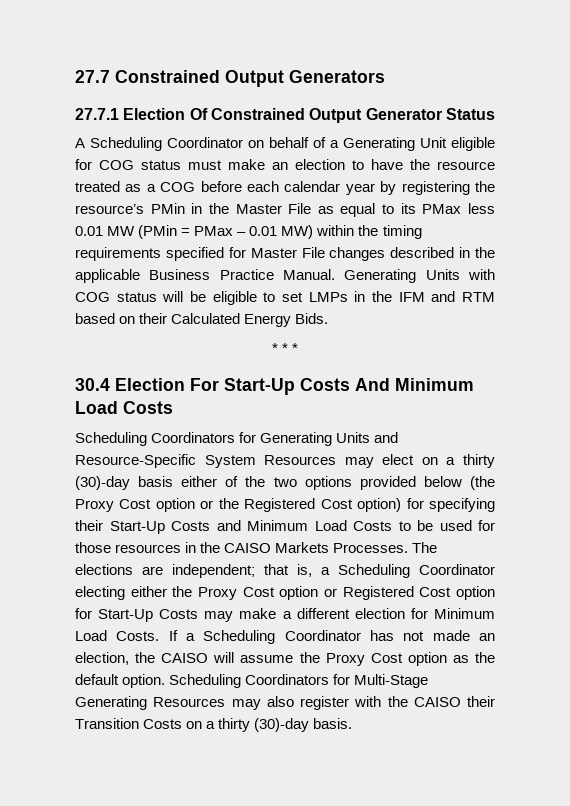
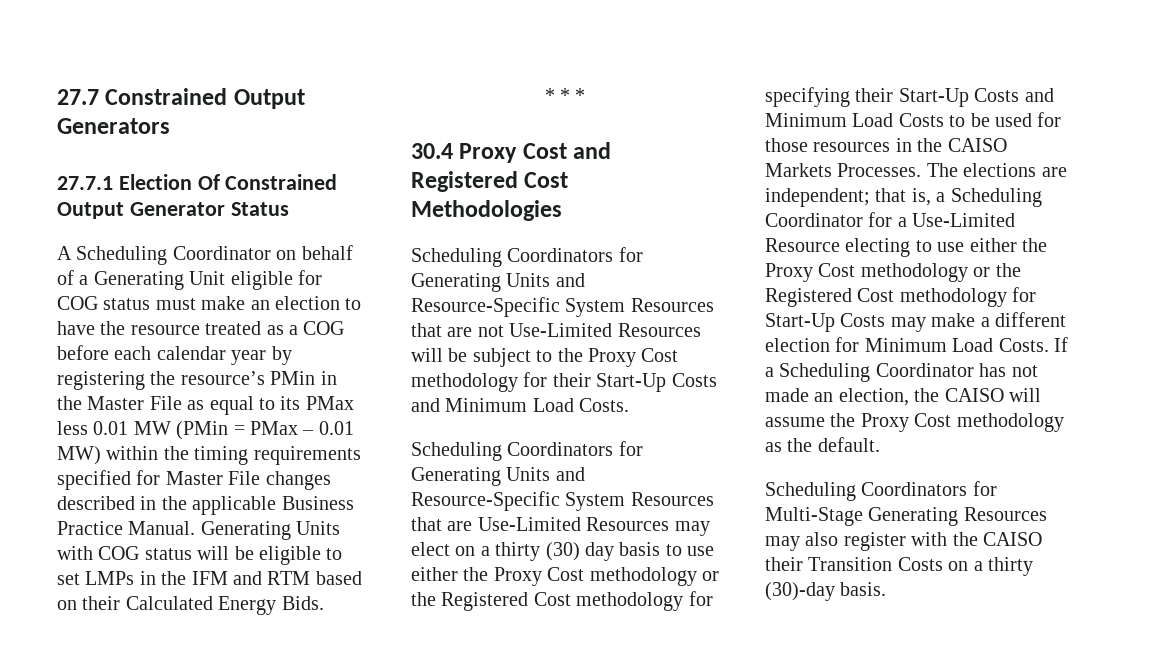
- 30.4 Election For Start-Up Costs And Minimum Load Costs
- Scheduling Coordinators for Generating Units and Resource-Specific System Resources may elect on a thirty (30)-day basis either of the two options provided below (the Proxy Cost option or the Registered Cost option) for specifying their Start-Up Costs and Minimum Load Costs to be used for those resources in the CAISO Markets Processes.
+ 30.4 Proxy Cost and Registered Cost Methodologies
+ Scheduling Coordinators for Generating Units and Resource-Specific System Resources that are not Use-Limited Resources will be subject to the Proxy Cost methodology for their Start-Up Costs and Minimum Load Costs.
+ Scheduling Coordinators for Generating Units and Resource-Specific System Resources that are Use-Limited Resources may elect on a thirty (30) day basis to use either the Proxy Cost methodology or the Registered Cost methodology for specifying their Start-Up Costs and Minimum Load Costs to be used for those resources in the CAISO Markets Processes.
- The elections are independent; that is, a Scheduling Coordinator electing either the Proxy Cost option or Registered Cost option for Start-Up Costs may make a different election for Minimum Load Costs.
+ The elections are independent; that is, a Scheduling Coordinator for a Use-Limited Resource electing to use either the Proxy Cost methodology or the Registered Cost methodology for Start-Up Costs may make a different election for Minimum Load Costs.
- If a Scheduling Coordinator has not made an election, the CAISO will assume the Proxy Cost option as the default option. Scheduling Coordinators for Multi-Stage Generating Resources may also register with the CAISO their Transition Costs on a thirty (30)-day basis.
+ If a Scheduling Coordinator has not made an election, the CAISO will assume the Proxy Cost methodology as the default.
+ Scheduling Coordinators for Multi-Stage Generating Resources may also register with the CAISO their Transition Costs on a thirty (30)-day basis.

